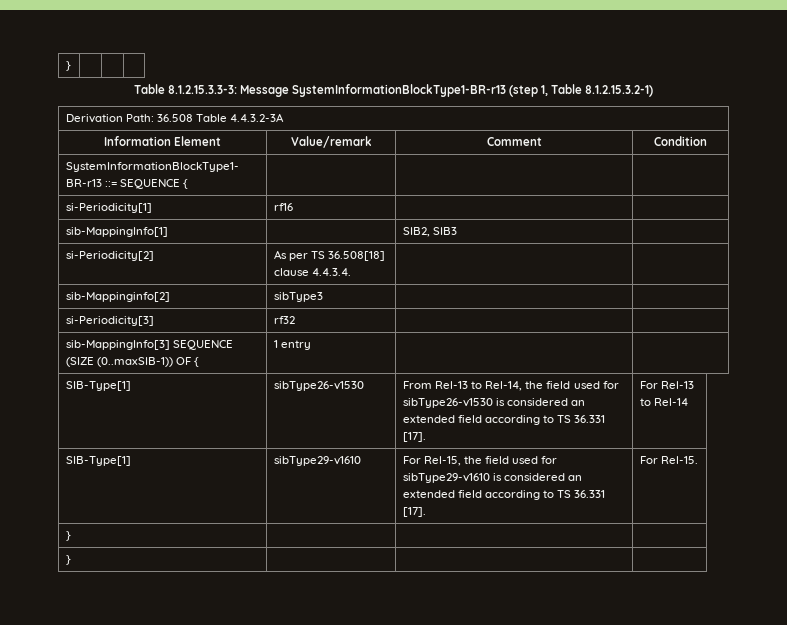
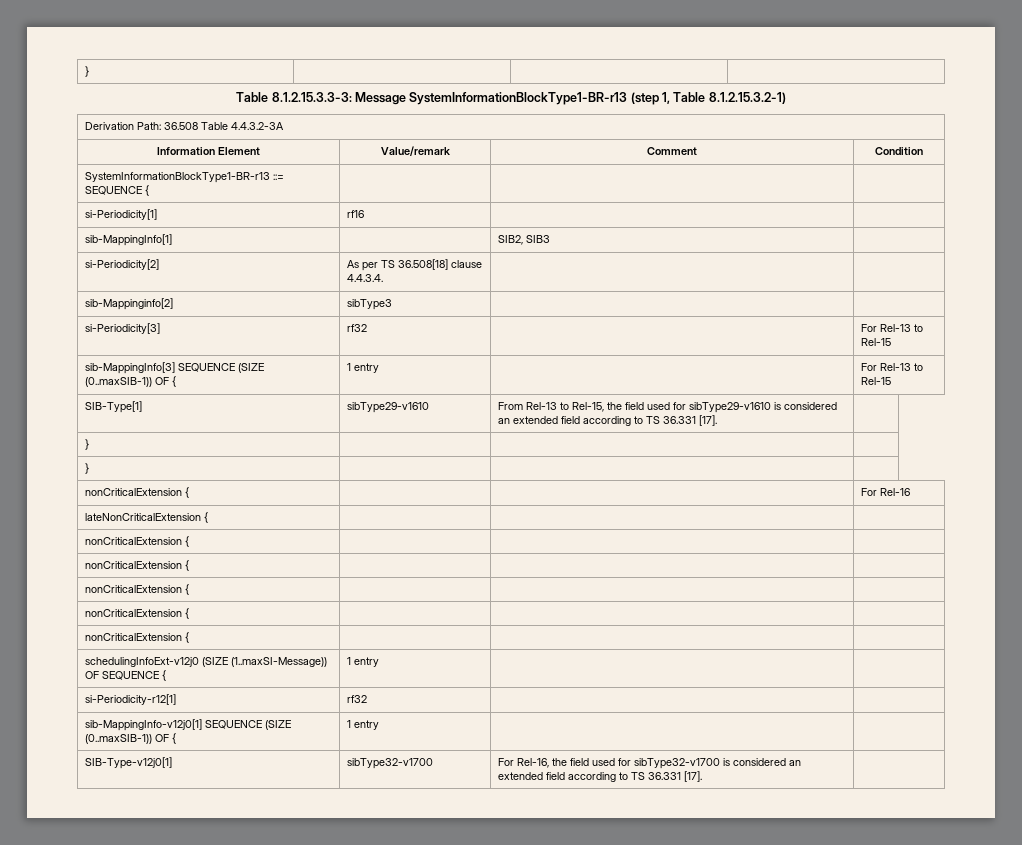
- si-Periodicity[3] | rf32 | |
+ si-Periodicity[3] | rf32 | | For Rel-13 to Rel-15
- sib-MappingInfo[3] SEQUENCE (SIZE (0..maxSIB-1)) OF { | 1 entry | |
- SIB-Type[1] | sibType26-v1530 | From Rel-13 to Rel-14, the field used for sibType26-v1530 is considered an extended field according to TS 36.331 [17]. | For Rel-13 to Rel-14
+ sib-MappingInfo[3] SEQUENCE (SIZE (0..maxSIB-1)) OF { | 1 entry | | For Rel-13 to Rel-15
- SIB-Type[1] | sibType29-v1610 | For Rel-15, the field used for sibType29-v1610 is considered an extended field according to TS 36.331 [17]. | For Rel-15.
+ SIB-Type[1] | sibType29-v1610 | From Rel-13 to Rel-15, the field used for sibType29-v1610 is considered an extended field according to TS 36.331 [17]. |
+ nonCriticalExtension { | | | For Rel-16
+ lateNonCriticalExtension { | | |
+ nonCriticalExtension { | | |
+ nonCriticalExtension { | | |
+ nonCriticalExtension { | | |
+ nonCriticalExtension { | | |
+ nonCriticalExtension { | | |
+ schedulingInfoExt-v12j0 (SIZE (1..maxSI-Message)) OF SEQUENCE { | 1 entry | |
+ si-Periodicity-r12[1] | rf32 | |
+ sib-MappingInfo-v12j0[1] SEQUENCE (SIZE (0..maxSIB-1)) OF { | 1 entry | |
+ SIB-Type-v12j0[1] | sibType32-v1700 | For Rel-16, the field used for sibType32-v1700 is considered an extended field according to TS 36.331 [17]. |

